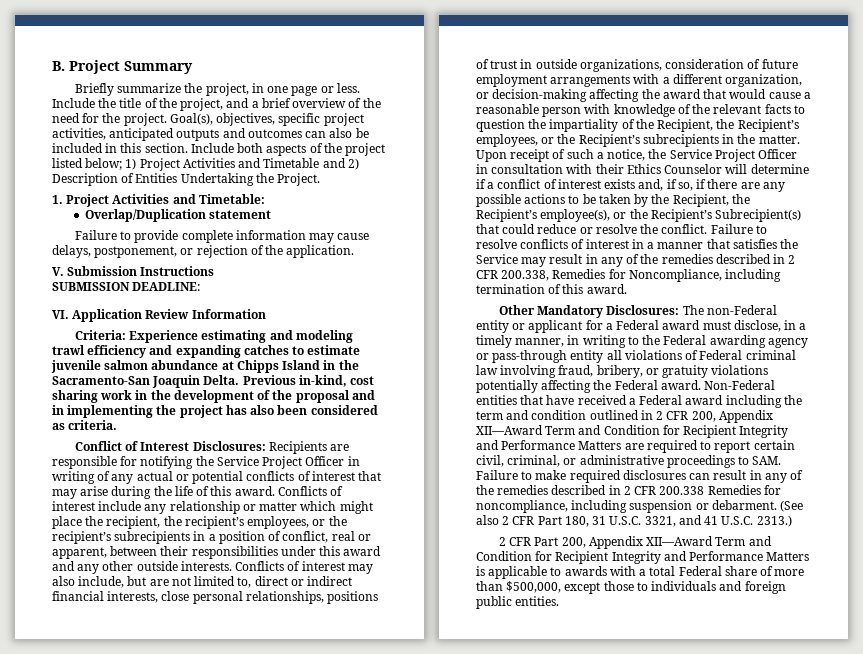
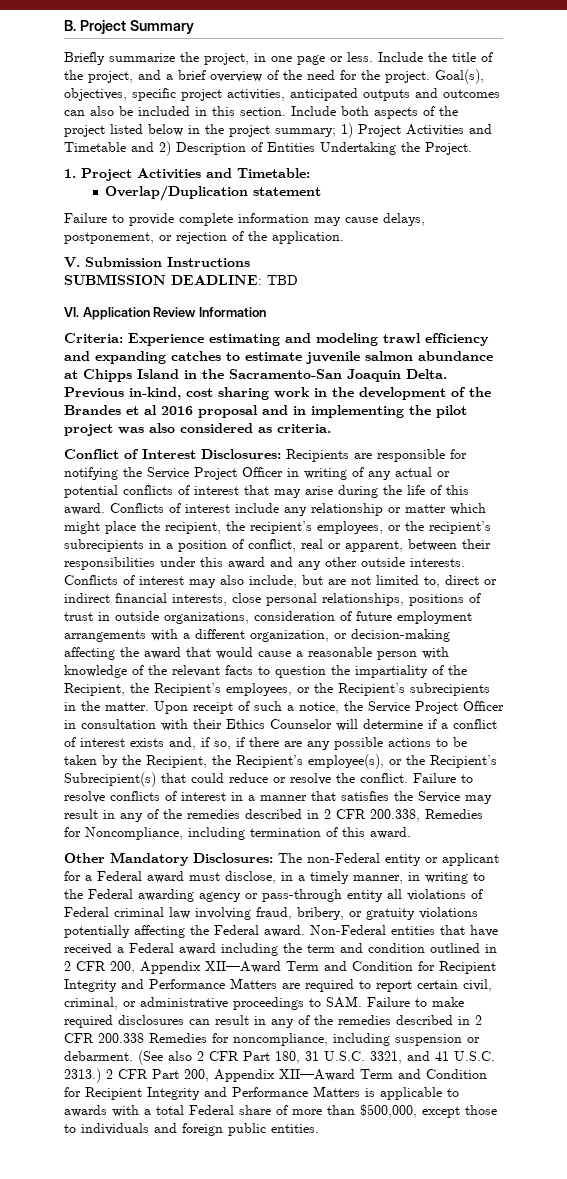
- Include both aspects of the project listed below; 1) Project Activities and Timetable and 2) Description of Entities Undertaking the Project.
+ Include both aspects of the project listed below in the project summary; 1) Project Activities and Timetable and 2) Description of Entities Undertaking the Project.
- SUBMISSION DEADLINE:
+ SUBMISSION DEADLINE: TBD
- Previous in-kind, cost sharing work in the development of the proposal and in implementing the project has also been considered as criteria.
+ Previous in-kind, cost sharing work in the development of the Brandes et al 2016 proposal and in implementing the pilot project was also considered as criteria.
- (See also 2 CFR Part 180, 31 U.S.C. 3321, and 41 U.S.C. 2313.)
- 2 CFR Part 200, Appendix XII—Award Term and Condition for Recipient Integrity and Performance Matters is applicable to awards with a total Federal share of more than $500,000, except those to individuals and foreign public entities.
+ (See also 2 CFR Part 180, 31 U.S.C. 3321, and 41 U.S.C. 2313.) 2 CFR Part 200, Appendix XII—Award Term and Condition for Recipient Integrity and Performance Matters is applicable to awards with a total Federal share of more than $500,000, except those to individuals and foreign public entities.

